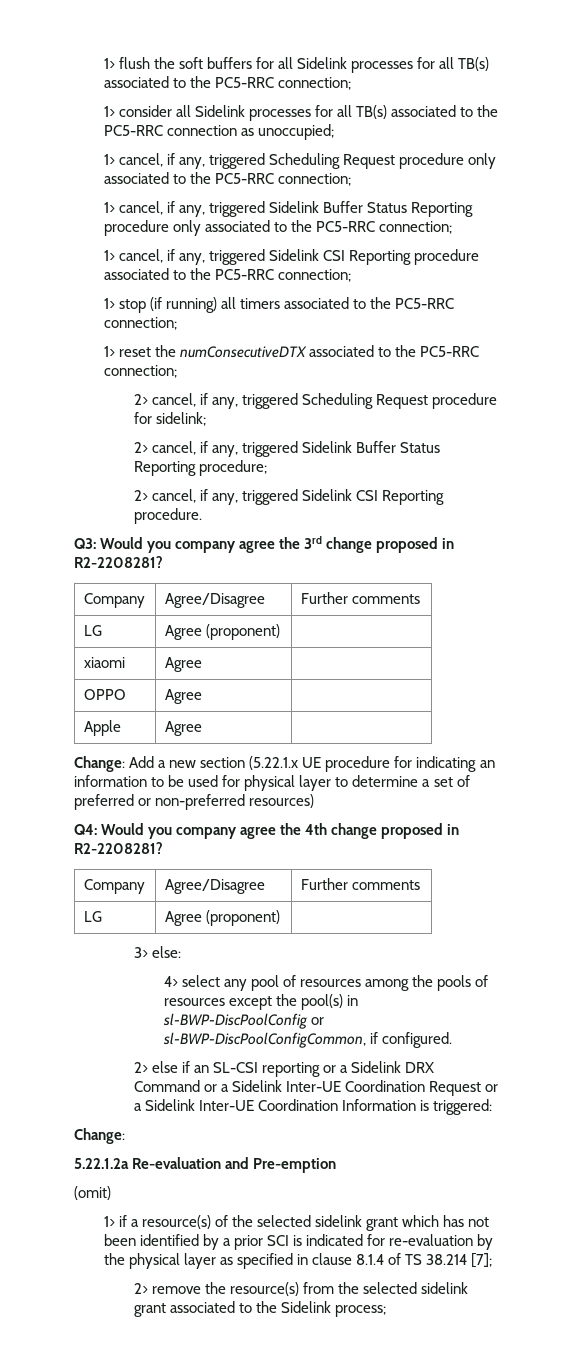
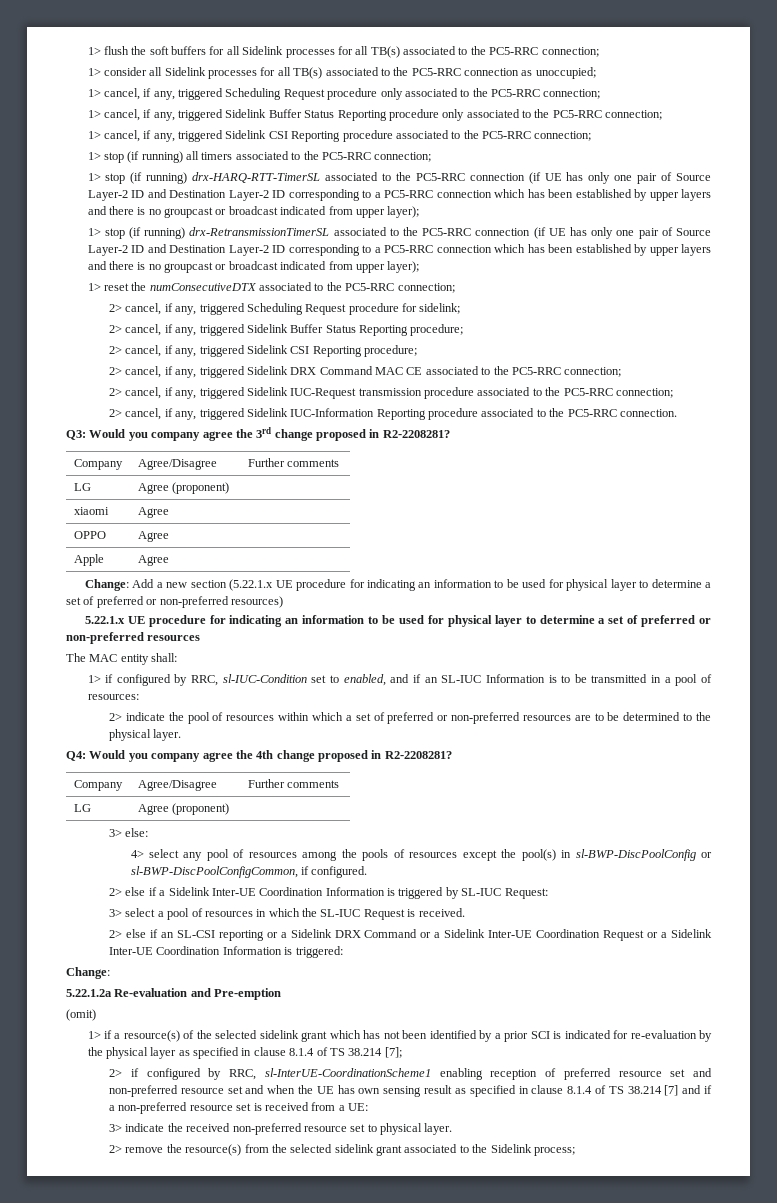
+ 1> stop (if running) drx-HARQ-RTT-TimerSL associated to the PC5-RRC connection (if UE has only one pair of Source Layer-2 ID and Destination Layer-2 ID corresponding to a PC5-RRC connection which has been established by upper layers and there is no groupcast or broadcast indicated from upper layer);
+ 1> stop (if running) drx-RetransmissionTimerSL associated to the PC5-RRC connection (if UE has only one pair of Source Layer-2 ID and Destination Layer-2 ID corresponding to a PC5-RRC connection which has been established by upper layers and there is no groupcast or broadcast indicated from upper layer);
- 2> cancel, if any, triggered Sidelink CSI Reporting procedure.
+ 2> cancel, if any, triggered Sidelink CSI Reporting procedure;
+ 2> cancel, if any, triggered Sidelink DRX Command MAC CE associated to the PC5-RRC connection;
+ 2> cancel, if any, triggered Sidelink IUC-Request transmission procedure associated to the PC5-RRC connection;
+ 2> cancel, if any, triggered Sidelink IUC-Information Reporting procedure associated to the PC5-RRC connection.
+ 5.22.1.x UE procedure for indicating an information to be used for physical layer to determine a set of preferred or non-preferred resources
+ The MAC entity shall:
+ 1> if configured by RRC, sl-IUC-Condition set to enabled, and if an SL-IUC Information is to be transmitted in a pool of resources:
+ 2> indicate the pool of resources within which a set of preferred or non-preferred resources are to be determined to the physical layer.
+ 2> else if a Sidelink Inter-UE Coordination Information is triggered by SL-IUC Request:
+ 3> select a pool of resources in which the SL-IUC Request is received.
+ 2> if configured by RRC, sl-InterUE-CoordinationScheme1 enabling reception of preferred resource set and non-preferred resource set and when the UE has own sensing result as specified in clause 8.1.4 of TS 38.214 [7] and if a non-preferred resource set is received from a UE:
+ 3> indicate the received non-preferred resource set to physical layer.

